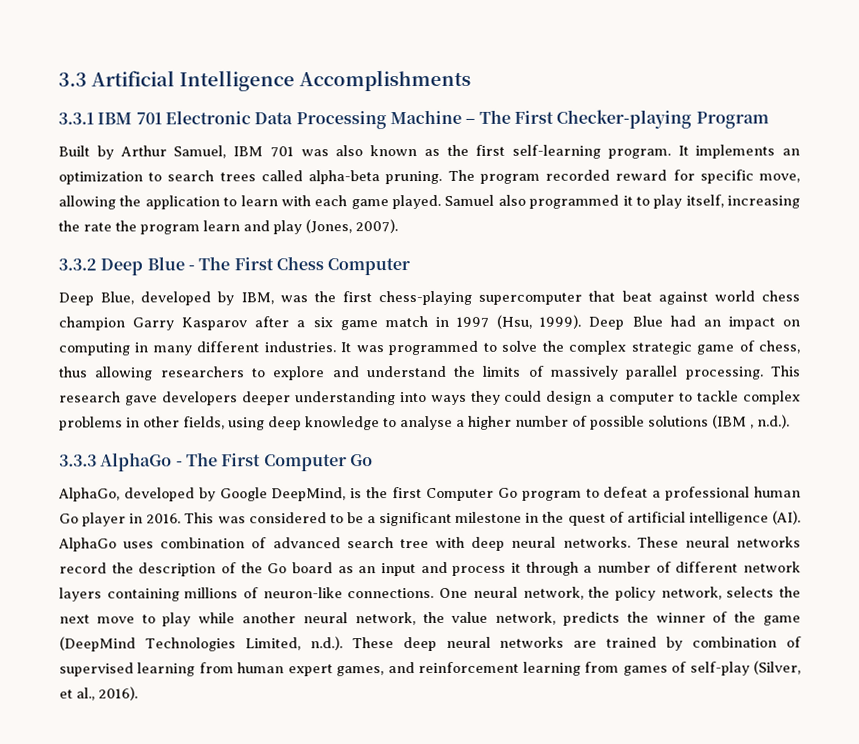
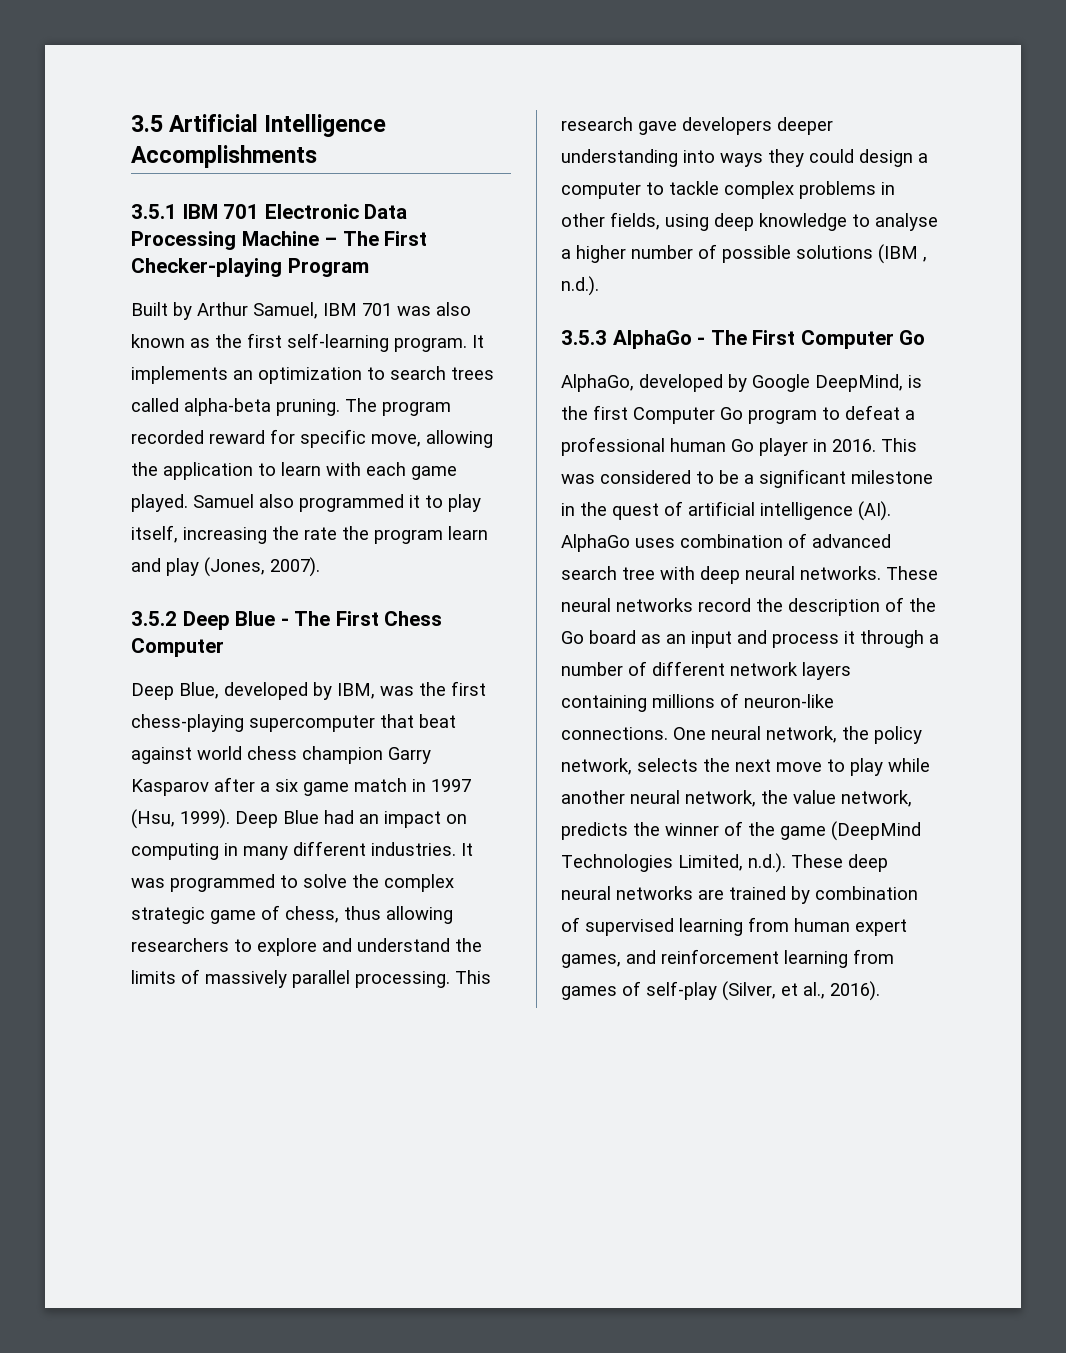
- 3.3 Artificial Intelligence Accomplishments
+ 3.5 Artificial Intelligence Accomplishments
- 3.3.1 IBM 701 Electronic Data Processing Machine – The First Checker-playing Program
+ 3.5.1 IBM 701 Electronic Data Processing Machine – The First Checker-playing Program
- 3.3.2 Deep Blue - The First Chess Computer
+ 3.5.2 Deep Blue - The First Chess Computer
- 3.3.3 AlphaGo - The First Computer Go
+ 3.5.3 AlphaGo - The First Computer Go

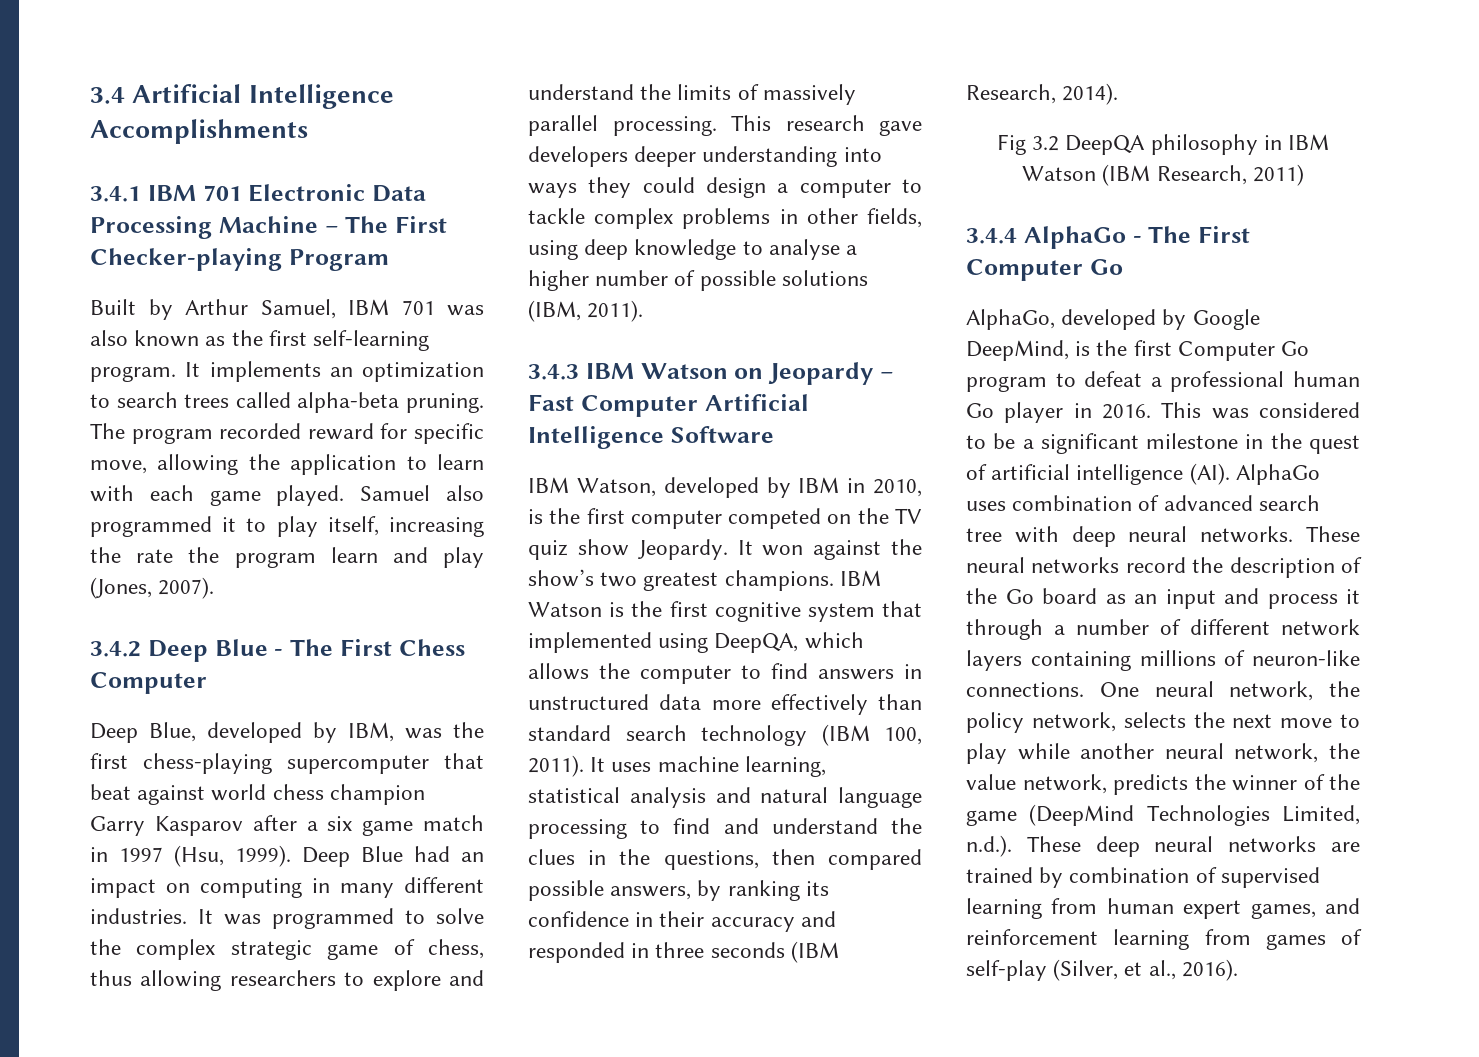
- 3.5 Artificial Intelligence Accomplishments
+ 3.4 Artificial Intelligence Accomplishments
- 3.5.1 IBM 701 Electronic Data Processing Machine – The First Checker-playing Program
+ 3.4.1 IBM 701 Electronic Data Processing Machine – The First Checker-playing Program
- 3.5.2 Deep Blue - The First Chess Computer
+ 3.4.2 Deep Blue - The First Chess Computer
- This research gave developers deeper understanding into ways they could design a computer to tackle complex problems in other fields, using deep knowledge to analyse a higher number of possible solutions (IBM , n.d.).
- 3.5.3 AlphaGo - The First Computer Go
+ This research gave developers deeper understanding into ways they could design a computer to tackle complex problems in other fields, using deep knowledge to analyse a higher number of possible solutions (IBM, 2011).
+ 3.4.3 IBM Watson on Jeopardy – Fast Computer Artificial Intelligence Software
+ IBM Watson, developed by IBM in 2010, is the first computer competed on the TV quiz show Jeopardy. It won against the show’s two greatest champions. IBM Watson is the first cognitive system that implemented using DeepQA, which allows the computer to find answers in unstructured data more effectively than standard search technology (IBM 100, 2011). It uses machine learning, statistical analysis and natural language processing to find and understand the clues in the questions, then compared possible answers, by ranking its confidence in their accuracy and responded in three seconds (IBM Research, 2014).
+ Fig 3.2 DeepQA philosophy in IBM Watson (IBM Research, 2011)
+ 3.4.4 AlphaGo - The First Computer Go

